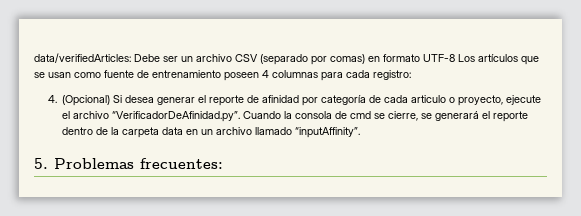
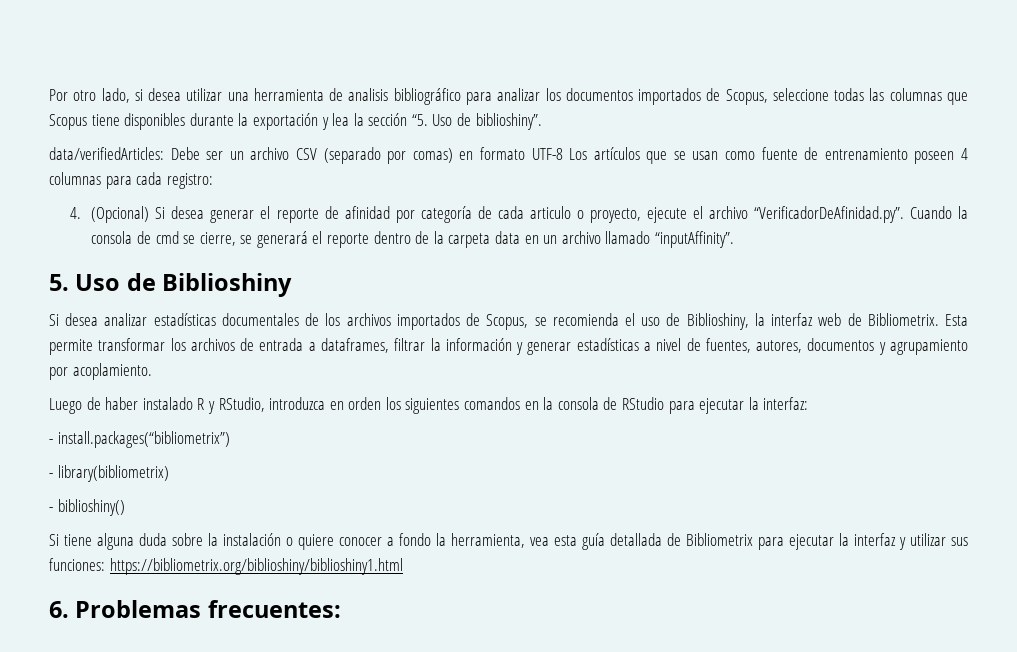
+ Por otro lado, si desea utilizar una herramienta de analisis bibliográfico para analizar los documentos importados de Scopus, seleccione todas las columnas que Scopus tiene disponibles durante la exportación y lea la sección “5. Uso de biblioshiny”.
- 5. Problemas frecuentes:
+ 5. Uso de Biblioshiny
+ Si desea analizar estadísticas documentales de los archivos importados de Scopus, se recomienda el uso de Biblioshiny, la interfaz web de Bibliometrix. Esta permite transformar los archivos de entrada a dataframes, filtrar la información y generar estadísticas a nivel de fuentes, autores, documentos y agrupamiento por acoplamiento.
+ Luego de haber instalado R y RStudio, introduzca en orden los siguientes comandos en la consola de RStudio para ejecutar la interfaz:
+ - install.packages(“bibliometrix”)
+ - library(bibliometrix)
+ - biblioshiny()
+ Si tiene alguna duda sobre la instalación o quiere conocer a fondo la herramienta, vea esta guía detallada de Bibliometrix para ejecutar la interfaz y utilizar sus funciones: https://bibliometrix.org/biblioshiny/biblioshiny1.html
+ 6. Problemas frecuentes:

